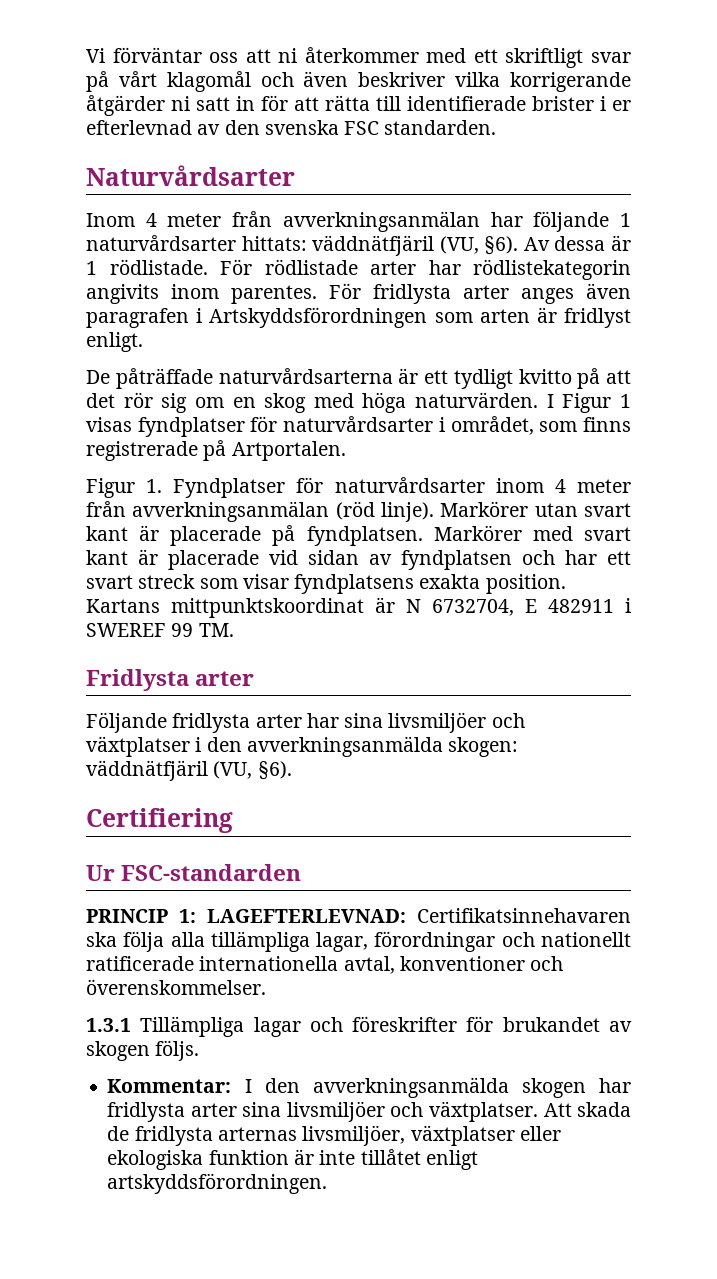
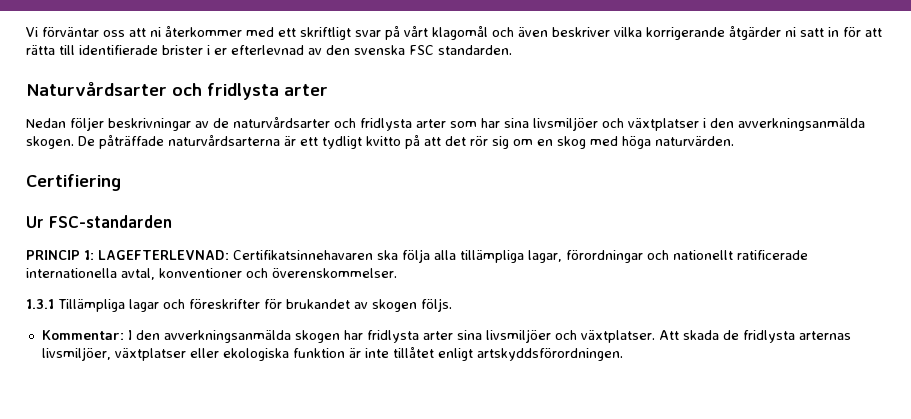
- Naturvårdsarter
- Inom 4 meter från avverkningsanmälan har följande 1 naturvårdsarter hittats: väddnätfjäril (VU, §6). Av dessa är 1 rödlistade. För rödlistade arter har rödlistekategorin angivits inom parentes. För fridlysta arter anges även paragrafen i Artskyddsförordningen som arten är fridlyst enligt.
- De påträffade naturvårdsarterna är ett tydligt kvitto på att det rör sig om en skog med höga naturvärden. I Figur 1 visas fyndplatser för naturvårdsarter i området, som finns registrerade på Artportalen.
- Figur 1. Fyndplatser för naturvårdsarter inom 4 meter från avverkningsanmälan (röd linje). Markörer utan svart kant är placerade på fyndplatsen. Markörer med svart kant är placerade vid sidan av fyndplatsen och har ett svart streck som visar fyndplatsens exakta position. Kartans mittpunktskoordinat är N 6732704, E 482911 i SWEREF 99 TM.
- Fridlysta arter
- Följande fridlysta arter har sina livsmiljöer och växtplatser i den avverkningsanmälda skogen: väddnätfjäril (VU, §6).
+ Naturvårdsarter och fridlysta arter
+ Nedan följer beskrivningar av de naturvårdsarter och fridlysta arter som har sina livsmiljöer och växtplatser i den avverkningsanmälda skogen. De påträffade naturvårdsarterna är ett tydligt kvitto på att det rör sig om en skog med höga naturvärden.

